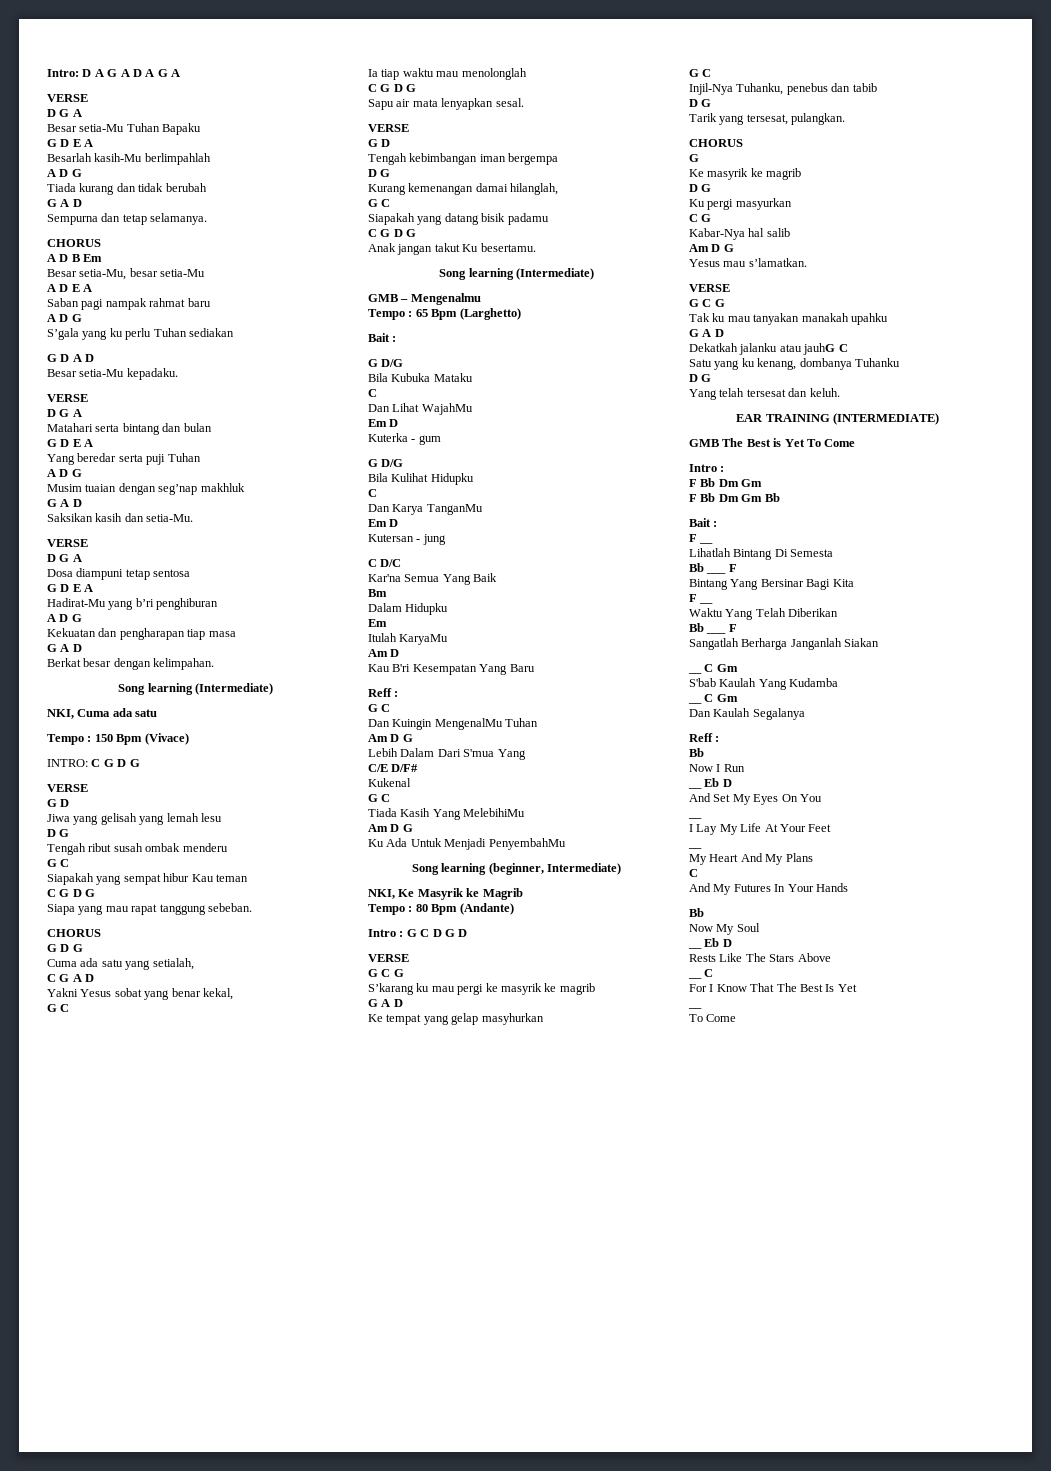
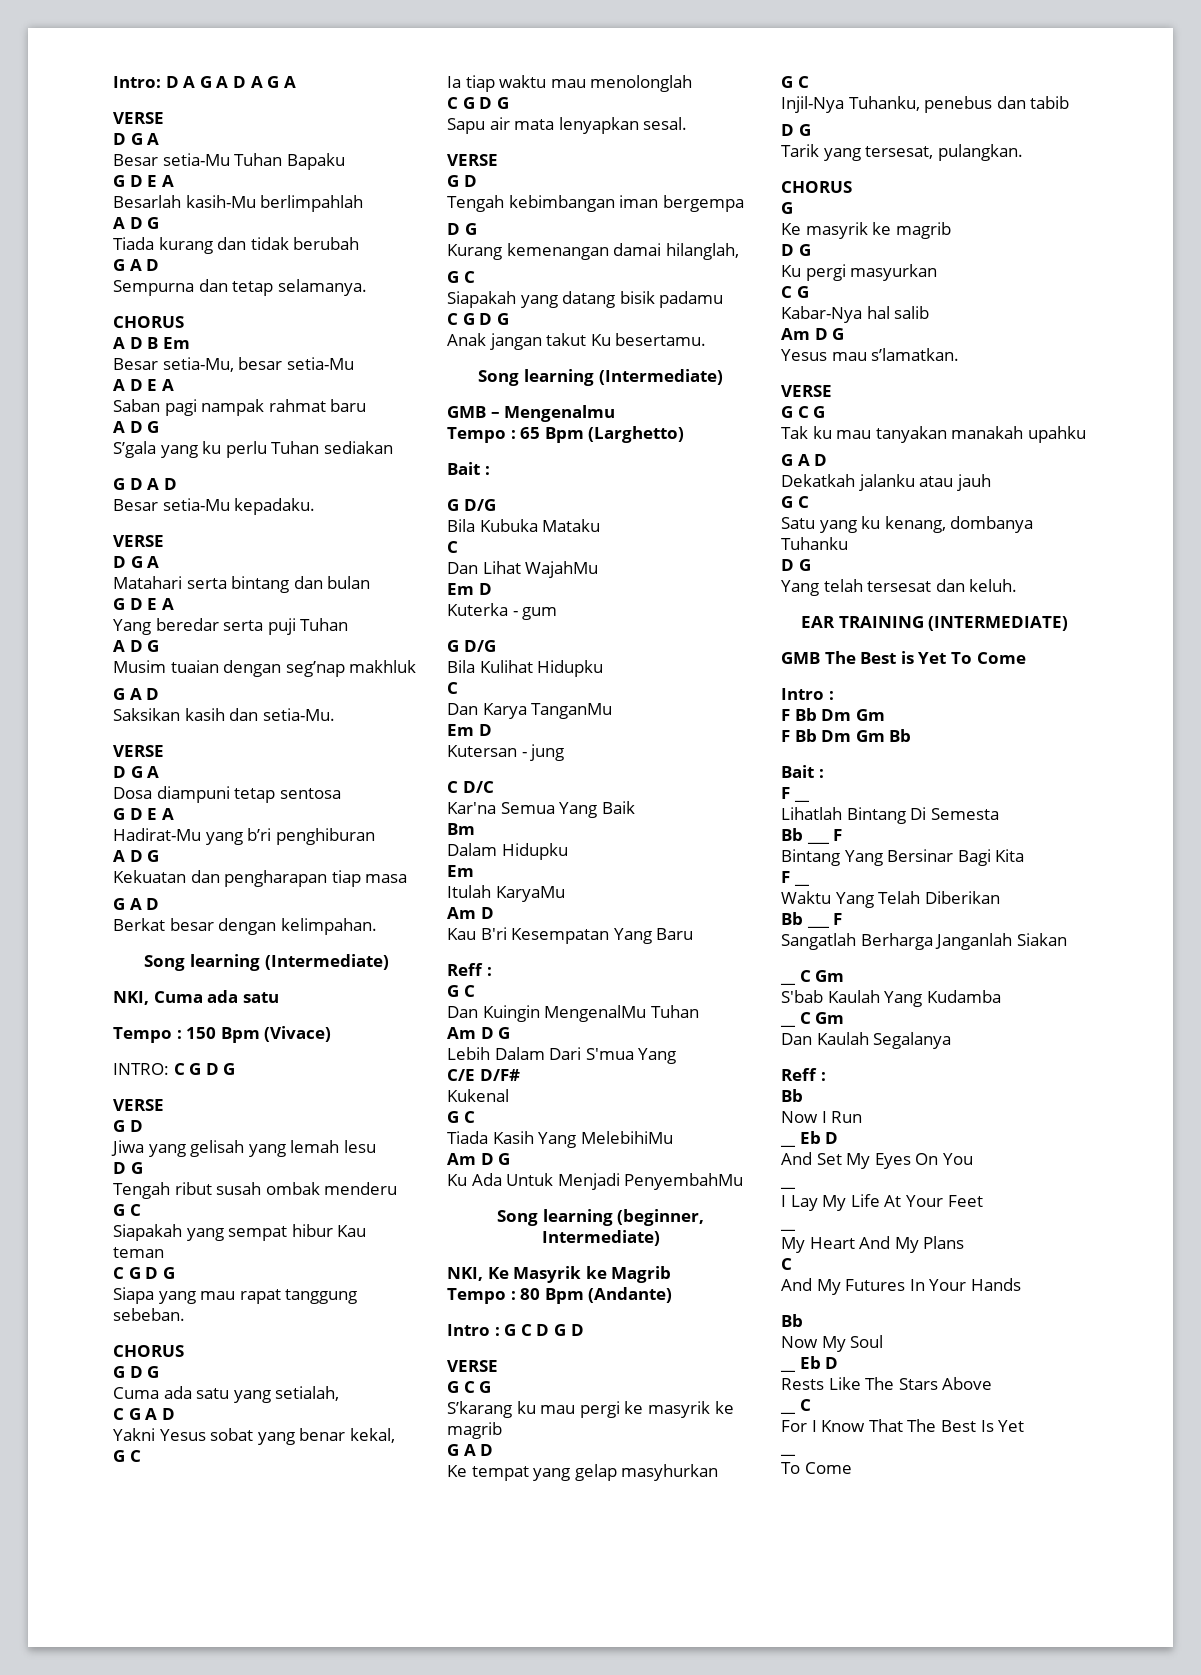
- Dekatkah jalanku atau jauhG C
+ Dekatkah jalanku atau jauh
+ G C

